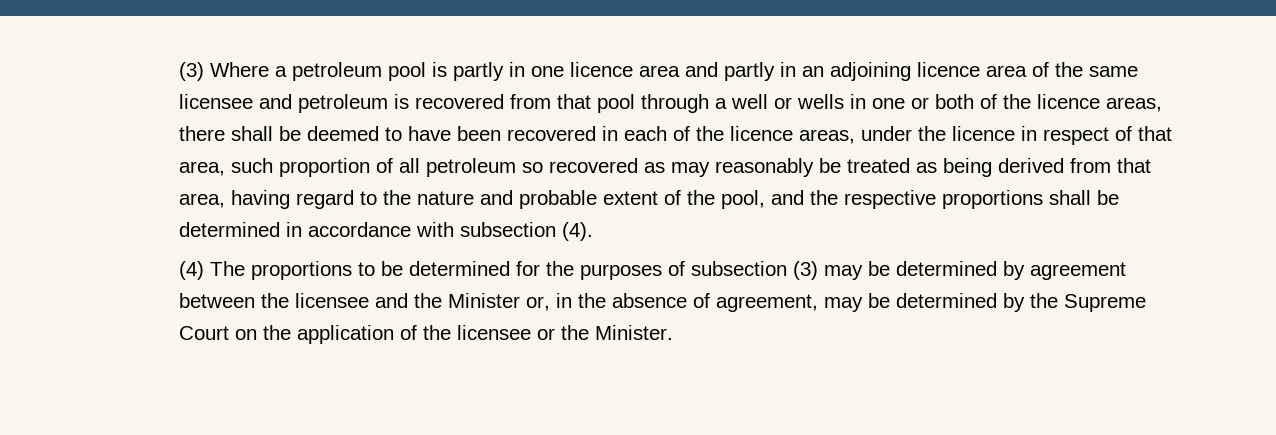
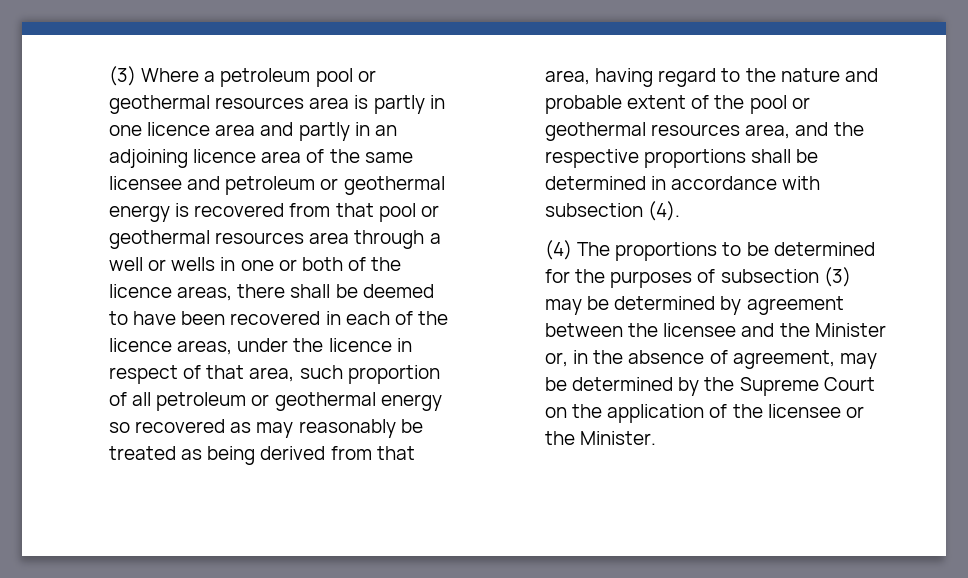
- (3) Where a petroleum pool is partly in one licence area and partly in an adjoining licence area of the same licensee and petroleum is recovered from that pool through a well or wells in one or both of the licence areas, there shall be deemed to have been recovered in each of the licence areas, under the licence in respect of that area, such proportion of all petroleum so recovered as may reasonably be treated as being derived from that area, having regard to the nature and probable extent of the pool, and the respective proportions shall be determined in accordance with subsection (4).
+ (3) Where a petroleum pool or geothermal resources area is partly in one licence area and partly in an adjoining licence area of the same licensee and petroleum or geothermal energy is recovered from that pool or geothermal resources area through a well or wells in one or both of the licence areas, there shall be deemed to have been recovered in each of the licence areas, under the licence in respect of that area, such proportion of all petroleum or geothermal energy so recovered as may reasonably be treated as being derived from that area, having regard to the nature and probable extent of the pool or geothermal resources area, and the respective proportions shall be determined in accordance with subsection (4).

